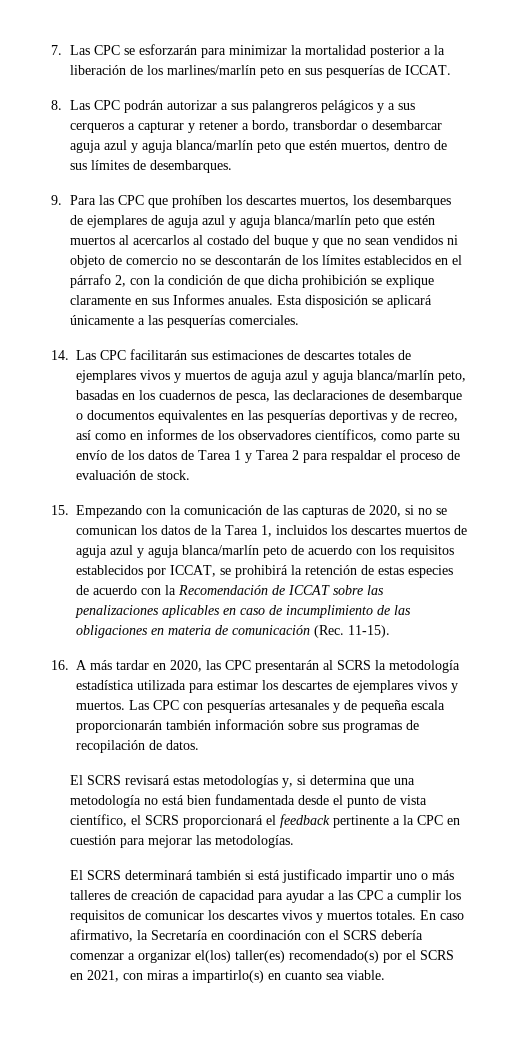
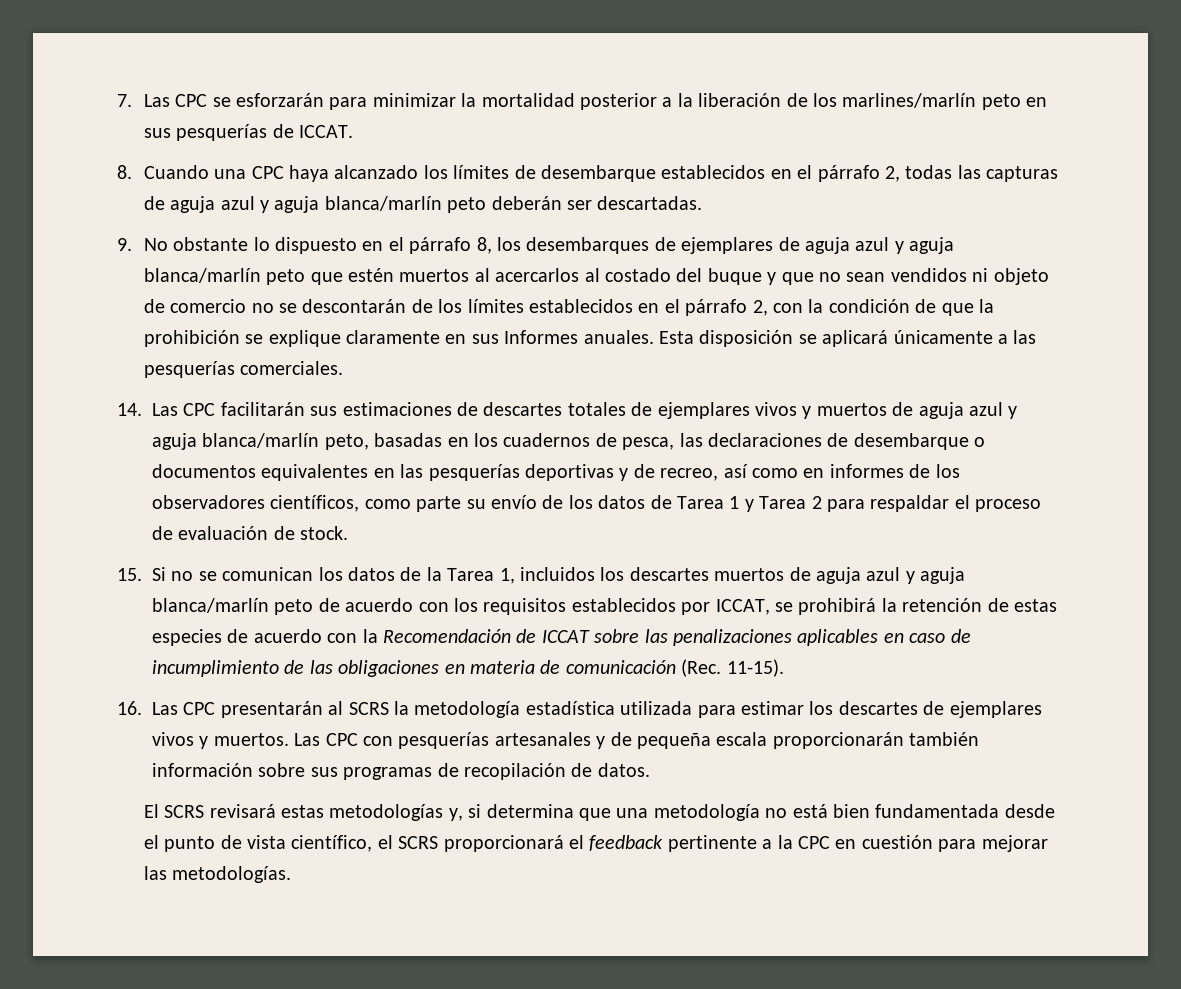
- 8. Las CPC podrán autorizar a sus palangreros pelágicos y a sus cerqueros a capturar y retener a bordo, transbordar o desembarcar aguja azul y aguja blanca/marlín peto que estén muertos, dentro de sus límites de desembarques.
- 9. Para las CPC que prohíben los descartes muertos, los desembarques de ejemplares de aguja azul y aguja blanca/marlín peto que estén muertos al acercarlos al costado del buque y que no sean vendidos ni objeto de comercio no se descontarán de los límites establecidos en el párrafo 2, con la condición de que dicha prohibición se explique claramente en sus Informes anuales.
+ 8. Cuando una CPC haya alcanzado los límites de desembarque establecidos en el párrafo 2, todas las capturas de aguja azul y aguja blanca/marlín peto deberán ser descartadas.
+ 9. No obstante lo dispuesto en el párrafo 8, los desembarques de ejemplares de aguja azul y aguja blanca/marlín peto que estén muertos al acercarlos al costado del buque y que no sean vendidos ni objeto de comercio no se descontarán de los límites establecidos en el párrafo 2, con la condición de que la prohibición se explique claramente en sus Informes anuales.
- 15. Empezando con la comunicación de las capturas de 2020, si no se comunican los datos de la Tarea 1, incluidos los descartes muertos de aguja azul y aguja blanca/marlín peto de acuerdo con los requisitos establecidos por ICCAT, se prohibirá la retención de estas especies de acuerdo con la Recomendación de ICCAT sobre las penalizaciones aplicables en caso de incumplimiento de las obligaciones en materia de comunicación (Rec. 11-15).
+ 15. Si no se comunican los datos de la Tarea 1, incluidos los descartes muertos de aguja azul y aguja blanca/marlín peto de acuerdo con los requisitos establecidos por ICCAT, se prohibirá la retención de estas especies de acuerdo con la Recomendación de ICCAT sobre las penalizaciones aplicables en caso de incumplimiento de las obligaciones en materia de comunicación (Rec. 11-15).
- 16. A más tardar en 2020, las CPC presentarán al SCRS la metodología estadística utilizada para estimar los descartes de ejemplares vivos y muertos.
+ 16. Las CPC presentarán al SCRS la metodología estadística utilizada para estimar los descartes de ejemplares vivos y muertos.
- El SCRS determinará también si está justificado impartir uno o más talleres de creación de capacidad para ayudar a las CPC a cumplir los requisitos de comunicar los descartes vivos y muertos totales. En caso afirmativo, la Secretaría en coordinación con el SCRS debería comenzar a organizar el(los) taller(es) recomendado(s) por el SCRS en 2021, con miras a impartirlo(s) en cuanto sea viable.

